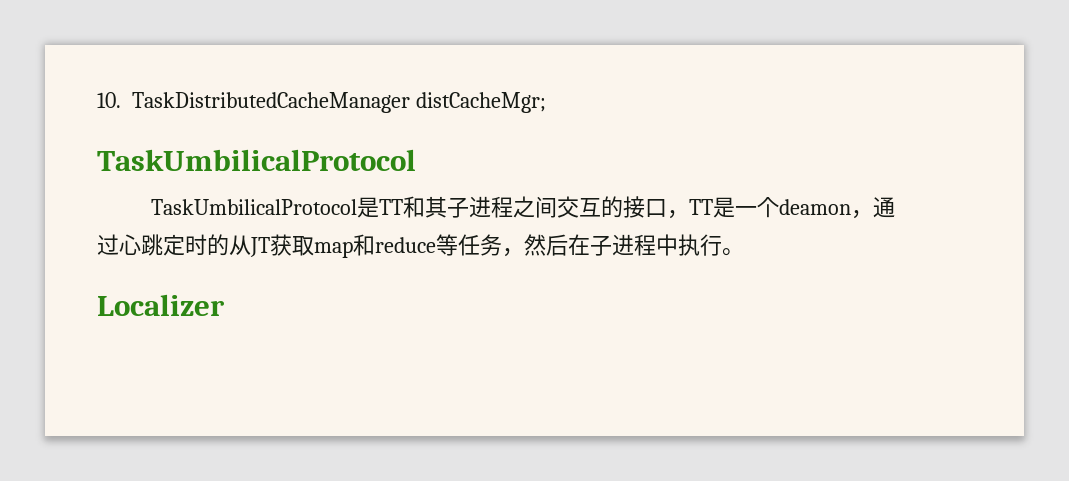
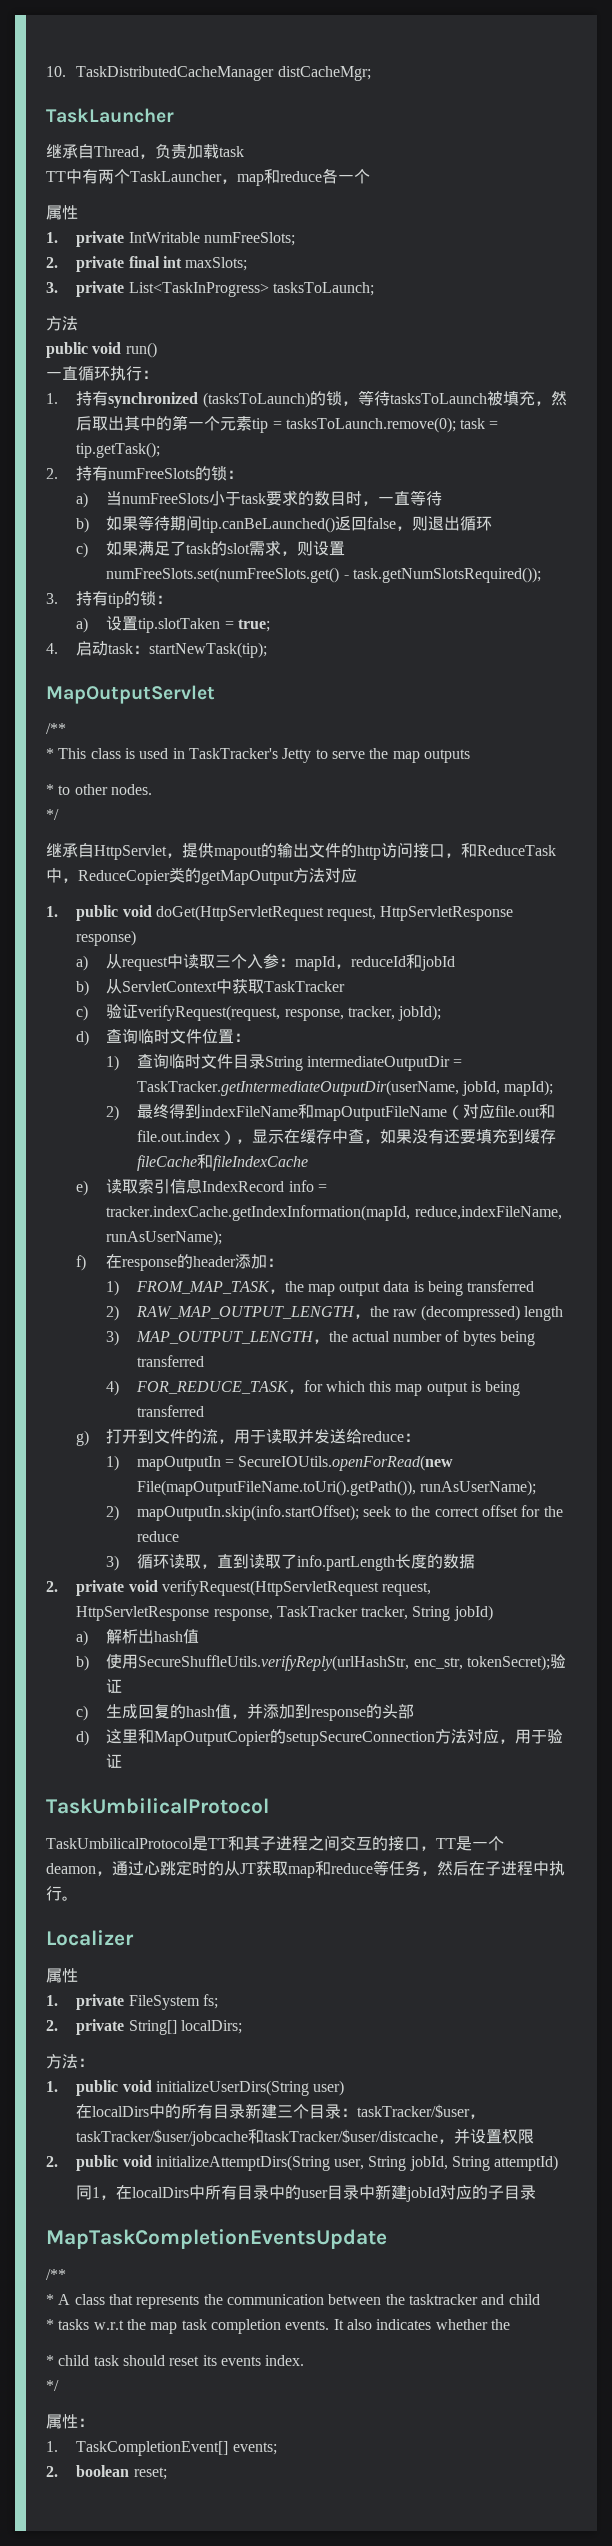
  10. TaskDistributedCacheManager distCacheMgr;
+ TaskLauncher
+ 继承自Thread，负责加载task
+ TT中有两个TaskLauncher，map和reduce各一个
+ 属性
+ 1. private IntWritable numFreeSlots;
+ 2. private final int maxSlots;
+ 3. private List<TaskInProgress> tasksToLaunch;
+ 方法
+ public void run()
+ 一直循环执行：
+ 1.持有synchronized (tasksToLaunch)的锁，等待tasksToLaunch被填充，然后取出其中的第一个元素tip = tasksToLaunch.remove(0); task = tip.getTask();
+ 2.持有numFreeSlots的锁：
+ a)当numFreeSlots小于task要求的数目时，一直等待
+ b)如果等待期间tip.canBeLaunched()返回false，则退出循环
+ c)如果满足了task的slot需求，则设置numFreeSlots.set(numFreeSlots.get() - task.getNumSlotsRequired());
+ 3.持有tip的锁：
+ a)设置tip.slotTaken = true;
+ 4.启动task：startNewTask(tip);
+ MapOutputServlet
+ /**
+ * This class is used in TaskTracker's Jetty to serve the map outputs
+ * to other nodes.
+ */
+ 继承自HttpServlet，提供mapout的输出文件的http访问接口，和ReduceTask中，ReduceCopier类的getMapOutput方法对应
+ 1. public void doGet(HttpServletRequest request, HttpServletResponse response)
+ a)从request中读取三个入参：mapId，reduceId和jobId
+ b)从ServletContext中获取TaskTracker
+ c)验证verifyRequest(request, response, tracker, jobId);
+ d)查询临时文件位置：
+ 1)查询临时文件目录String intermediateOutputDir = TaskTracker.getIntermediateOutputDir(userName, jobId, mapId);
+ 2)最终得到indexFileName和mapOutputFileName（对应file.out和file.out.index），显示在缓存中查，如果没有还要填充到缓存fileCache和fileIndexCache
+ e)读取索引信息IndexRecord info = tracker.indexCache.getIndexInformation(mapId, reduce,indexFileName, runAsUserName);
+ f)在response的header添加：
+ 1) FROM_MAP_TASK，the map output data is being transferred
+ 2) RAW_MAP_OUTPUT_LENGTH，the raw (decompressed) length
+ 3) MAP_OUTPUT_LENGTH，the actual number of bytes being transferred
+ 4) FOR_REDUCE_TASK，for which this map output is being transferred
+ g)打开到文件的流，用于读取并发送给reduce：
+ 1) mapOutputIn = SecureIOUtils.openForRead(new File(mapOutputFileName.toUri().getPath()), runAsUserName);
+ 2) mapOutputIn.skip(info.startOffset); seek to the correct offset for the reduce
+ 3)循环读取，直到读取了info.partLength长度的数据
+ 2. private void verifyRequest(HttpServletRequest request, HttpServletResponse response, TaskTracker tracker, String jobId)
+ a)解析出hash值
+ b)使用SecureShuffleUtils.verifyReply(urlHashStr, enc_str, tokenSecret);验证
+ c)生成回复的hash值，并添加到response的头部
+ d)这里和MapOutputCopier的setupSecureConnection方法对应，用于验证
  Localizer
+ 属性
+ 1. private FileSystem fs;
+ 2. private String[] localDirs;
+ 方法：
+ 1. public void initializeUserDirs(String user)
+ 在localDirs中的所有目录新建三个目录：taskTracker/$user，taskTracker/$user/jobcache和taskTracker/$user/distcache，并设置权限
+ 2. public void initializeAttemptDirs(String user, String jobId, String attemptId)
+ 同1，在localDirs中所有目录中的user目录中新建jobId对应的子目录
+ MapTaskCompletionEventsUpdate
+ /**
+ * A class that represents the communication between the tasktracker and child
+ * tasks w.r.t the map task completion events. It also indicates whether the
+ * child task should reset its events index.
+ */
+ 属性：
+ 1. TaskCompletionEvent[] events;
+ 2. boolean reset;

